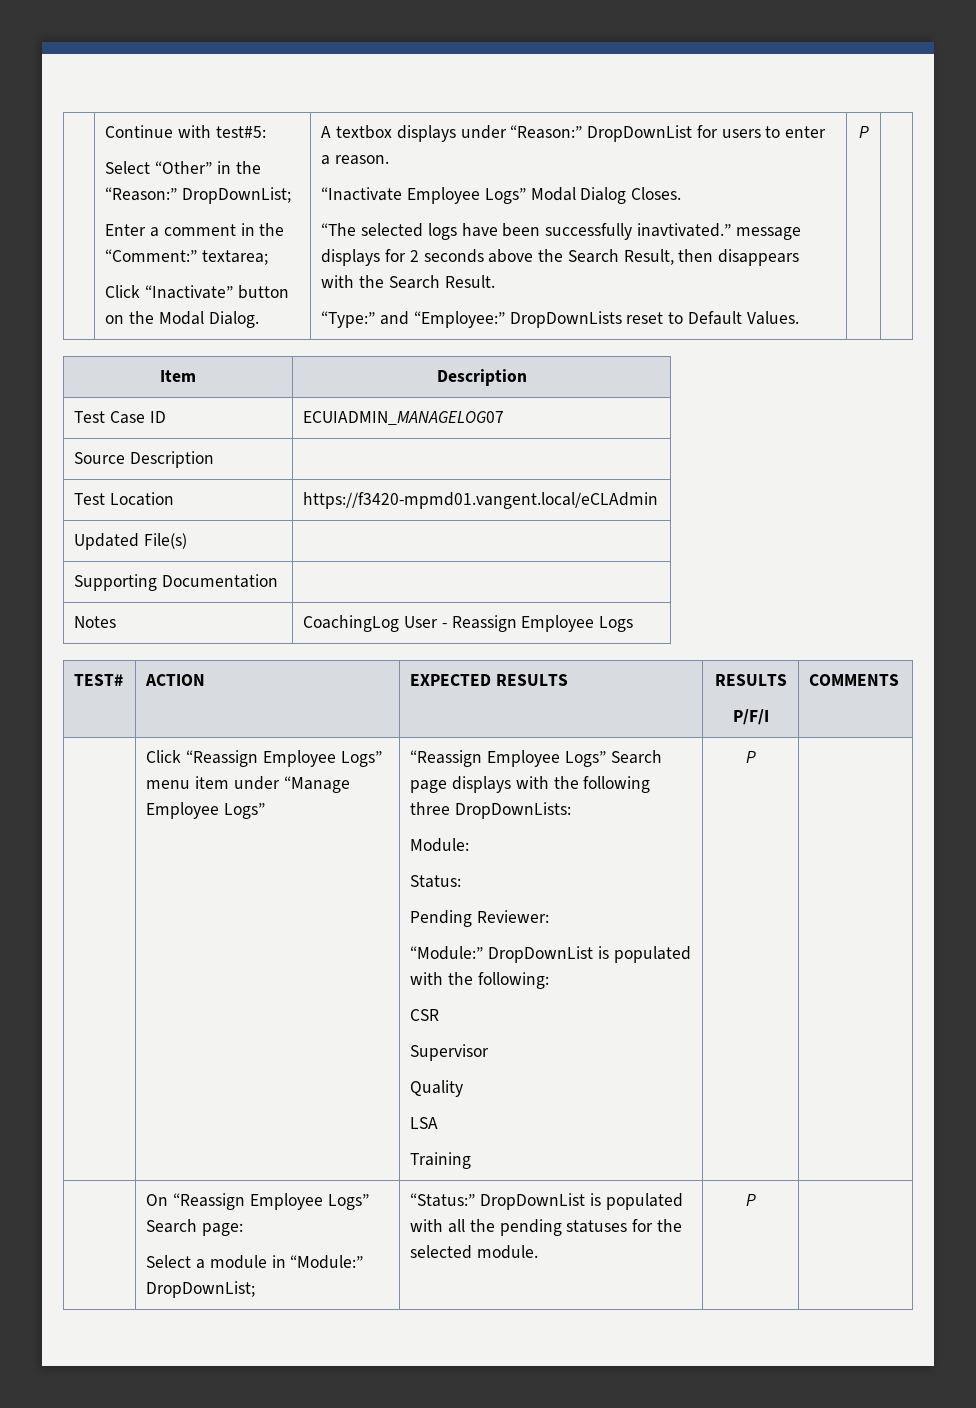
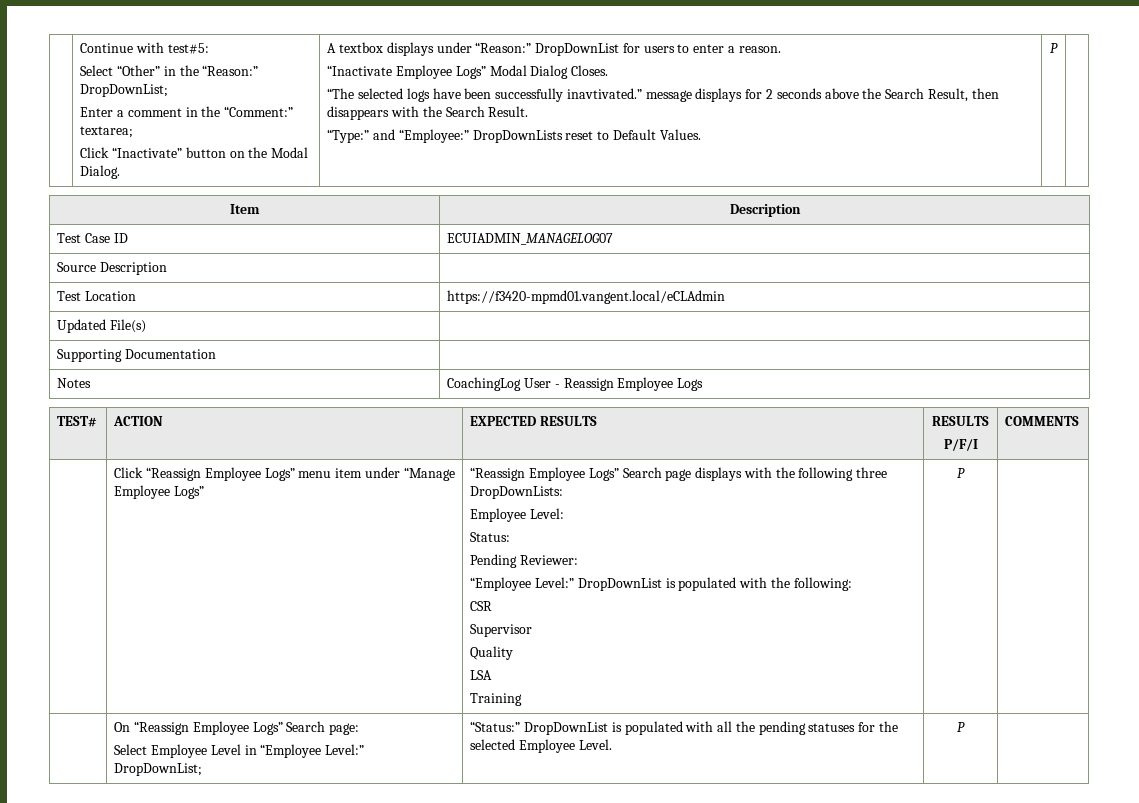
  | Click “Reassign Employee Logs” menu item under “Manage Employee Logs” | “Reassign Employee Logs” Search page displays with the following three DropDownLists:
- Module:
+ Employee Level:
  Status:
  Pending Reviewer:
- “Module:” DropDownList is populated with the following:
+ “Employee Level:” DropDownList is populated with the following:
  | On “Reassign Employee Logs” Search page:
- Select a module in “Module:” DropDownList; | “Status:” DropDownList is populated with all the pending statuses for the selected module. | P |
+ Select Employee Level in “Employee Level:” DropDownList; | “Status:” DropDownList is populated with all the pending statuses for the selected Employee Level. | P |

